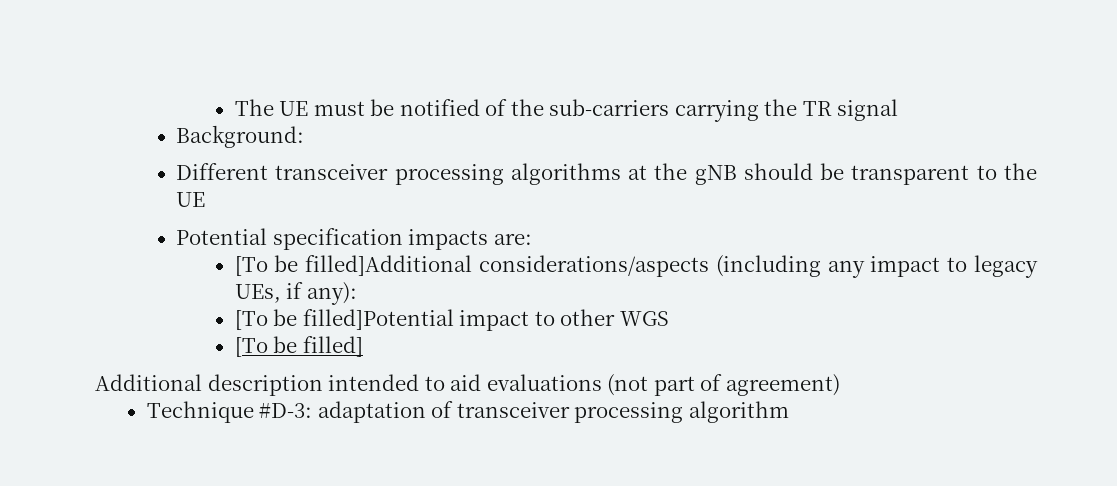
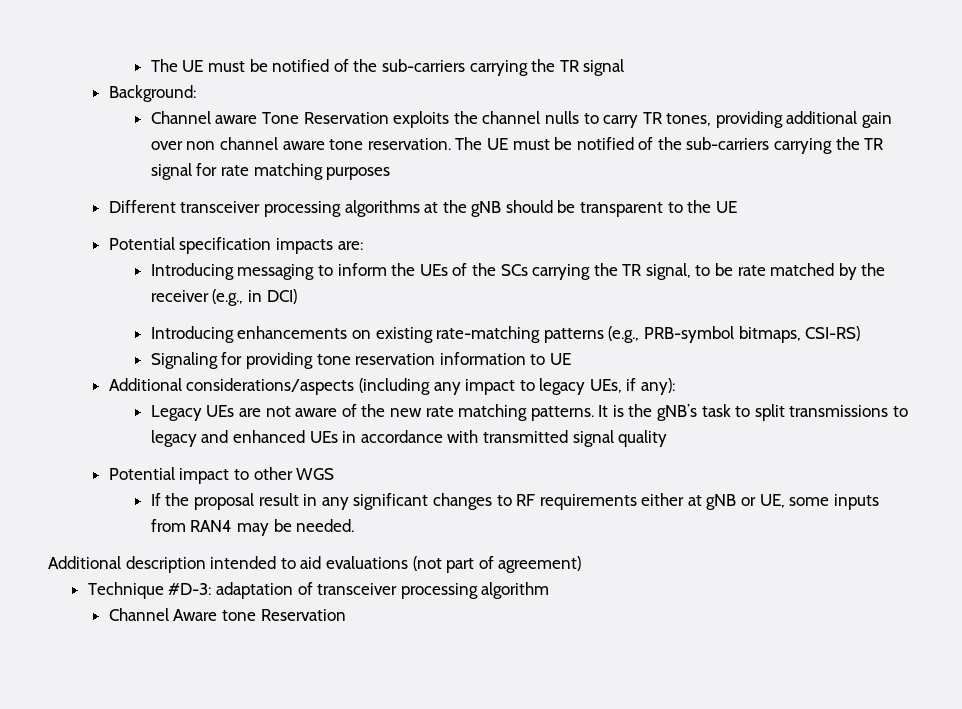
+ Channel aware Tone Reservation exploits the channel nulls to carry TR tones, providing additional gain over non channel aware tone reservation. The UE must be notified of the sub-carriers carrying the TR signal for rate matching purposes
- [To be filled]Additional considerations/aspects (including any impact to legacy UEs, if any):
+ Introducing messaging to inform the UEs of the SCs carrying the TR signal, to be rate matched by the receiver (e.g., in DCI)
+ Introducing enhancements on existing rate-matching patterns (e.g., PRB-symbol bitmaps, CSI-RS)
+ Signaling for providing tone reservation information to UE
+ Additional considerations/aspects (including any impact to legacy UEs, if any):
- [To be filled]Potential impact to other WGS
- [To be filled]
+ Legacy UEs are not aware of the new rate matching patterns. It is the gNB’s task to split transmissions to legacy and enhanced UEs in accordance with transmitted signal quality
+ Potential impact to other WGS
+ If the proposal result in any significant changes to RF requirements either at gNB or UE, some inputs from RAN4 may be needed.
+ Channel Aware tone Reservation

